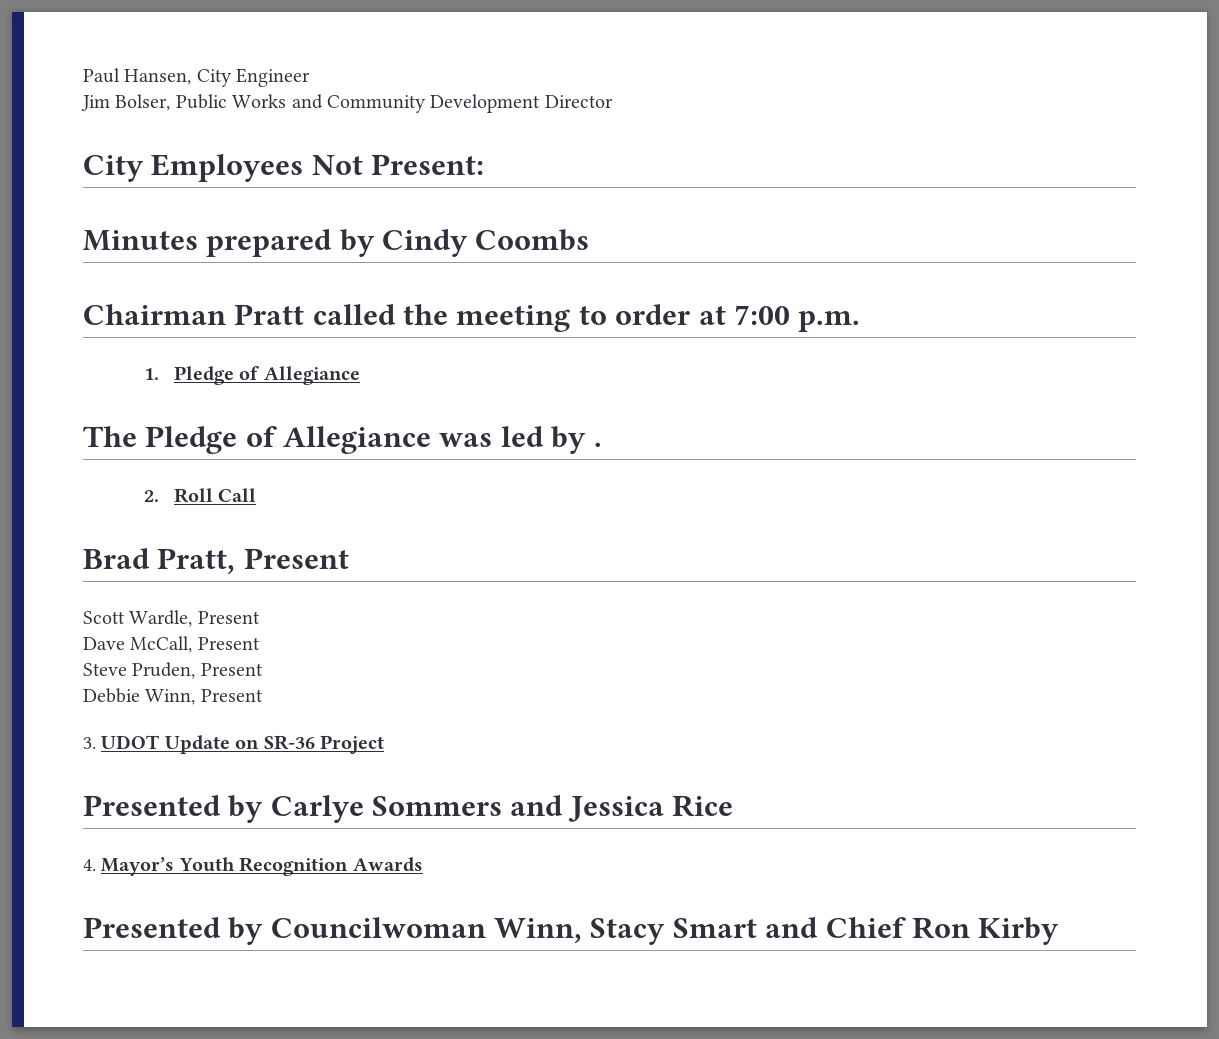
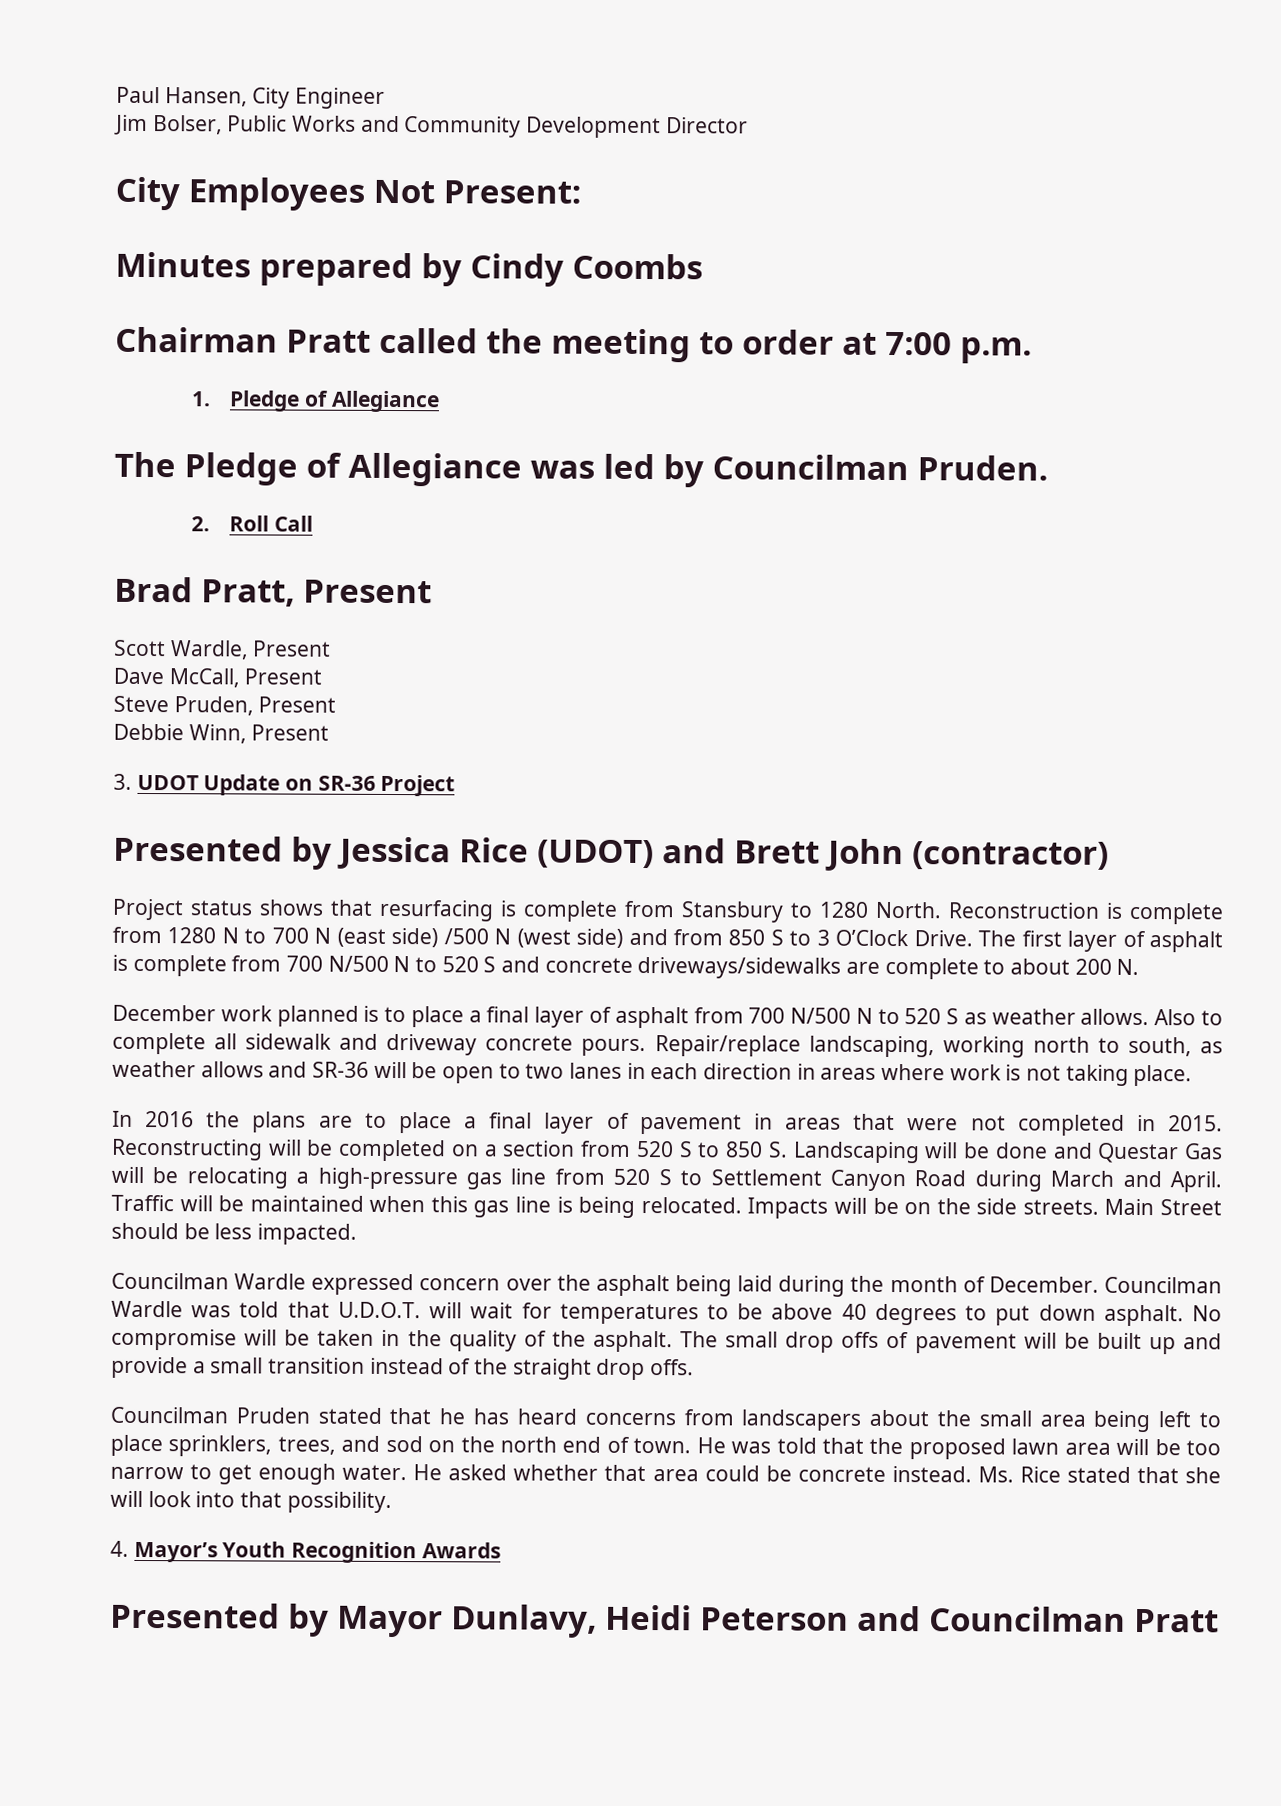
- The Pledge of Allegiance was led by .
+ The Pledge of Allegiance was led by Councilman Pruden.
- Presented by Carlye Sommers and Jessica Rice
+ Presented by Jessica Rice (UDOT) and Brett John (contractor)
+ Project status shows that resurfacing is complete from Stansbury to 1280 North. Reconstruction is complete from 1280 N to 700 N (east side) /500 N (west side) and from 850 S to 3 O’Clock Drive. The first layer of asphalt is complete from 700 N/500 N to 520 S and concrete driveways/sidewalks are complete to about 200 N.
+ December work planned is to place a final layer of asphalt from 700 N/500 N to 520 S as weather allows. Also to complete all sidewalk and driveway concrete pours. Repair/replace landscaping, working north to south, as weather allows and SR-36 will be open to two lanes in each direction in areas where work is not taking place.
+ In 2016 the plans are to place a final layer of pavement in areas that were not completed in 2015. Reconstructing will be completed on a section from 520 S to 850 S. Landscaping will be done and Questar Gas will be relocating a high-pressure gas line from 520 S to Settlement Canyon Road during March and April. Traffic will be maintained when this gas line is being relocated. Impacts will be on the side streets. Main Street should be less impacted.
+ Councilman Wardle expressed concern over the asphalt being laid during the month of December. Councilman Wardle was told that U.D.O.T. will wait for temperatures to be above 40 degrees to put down asphalt. No compromise will be taken in the quality of the asphalt. The small drop offs of pavement will be built up and provide a small transition instead of the straight drop offs.
+ Councilman Pruden stated that he has heard concerns from landscapers about the small area being left to place sprinklers, trees, and sod on the north end of town. He was told that the proposed lawn area will be too narrow to get enough water. He asked whether that area could be concrete instead. Ms. Rice stated that she will look into that possibility.
- Presented by Councilwoman Winn, Stacy Smart and Chief Ron Kirby
+ Presented by Mayor Dunlavy, Heidi Peterson and Councilman Pratt

